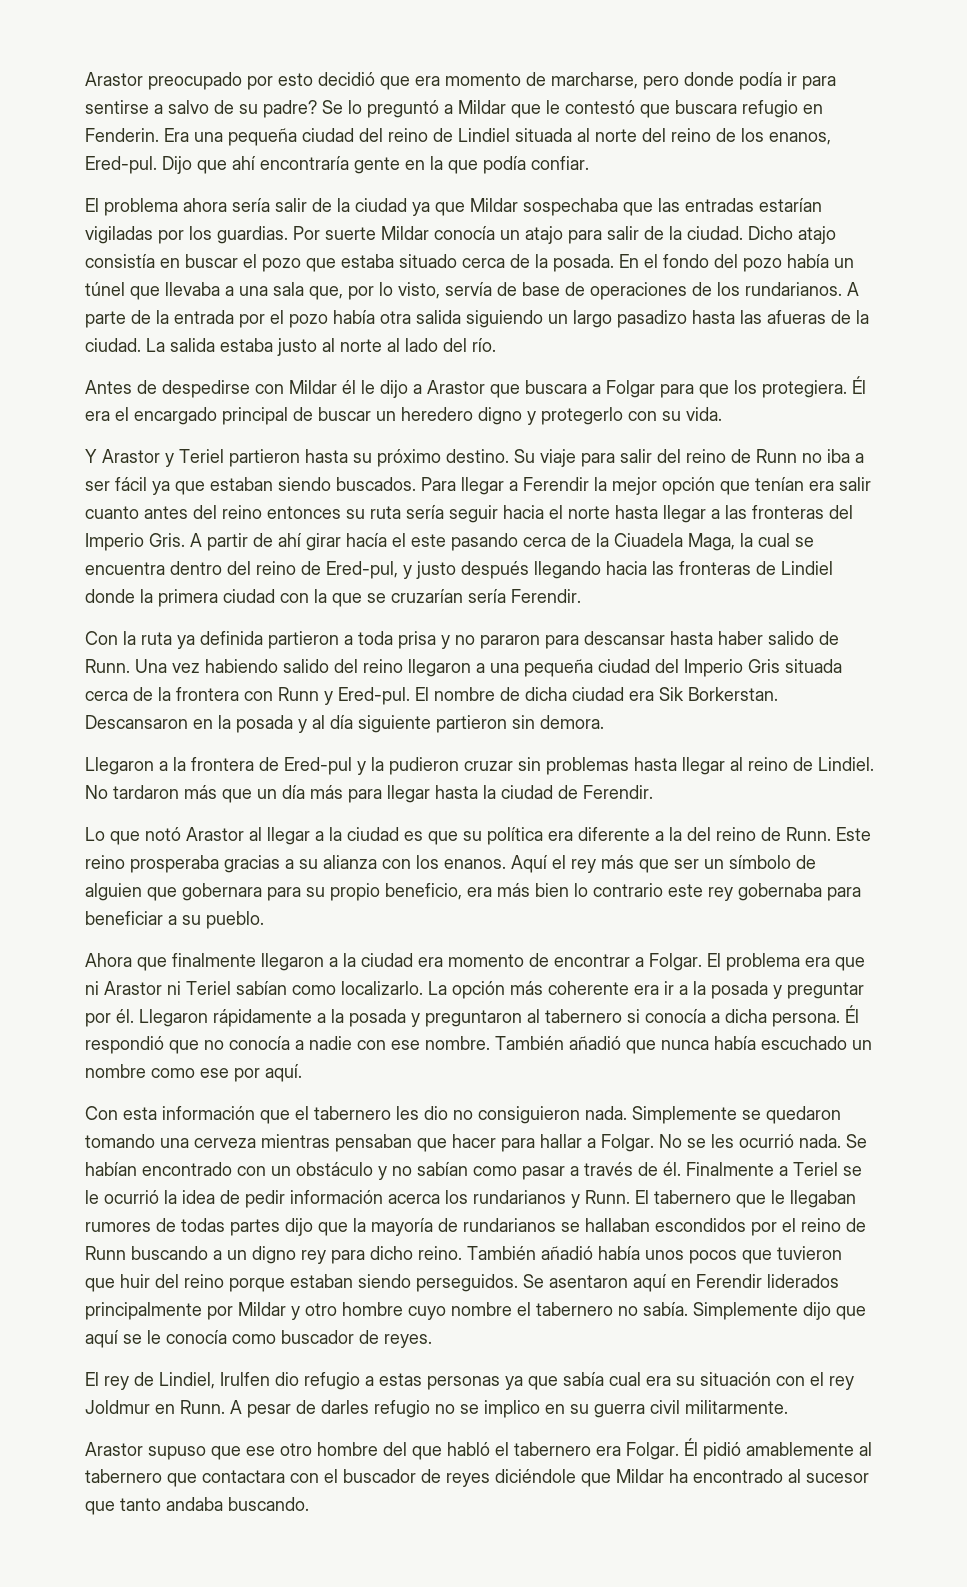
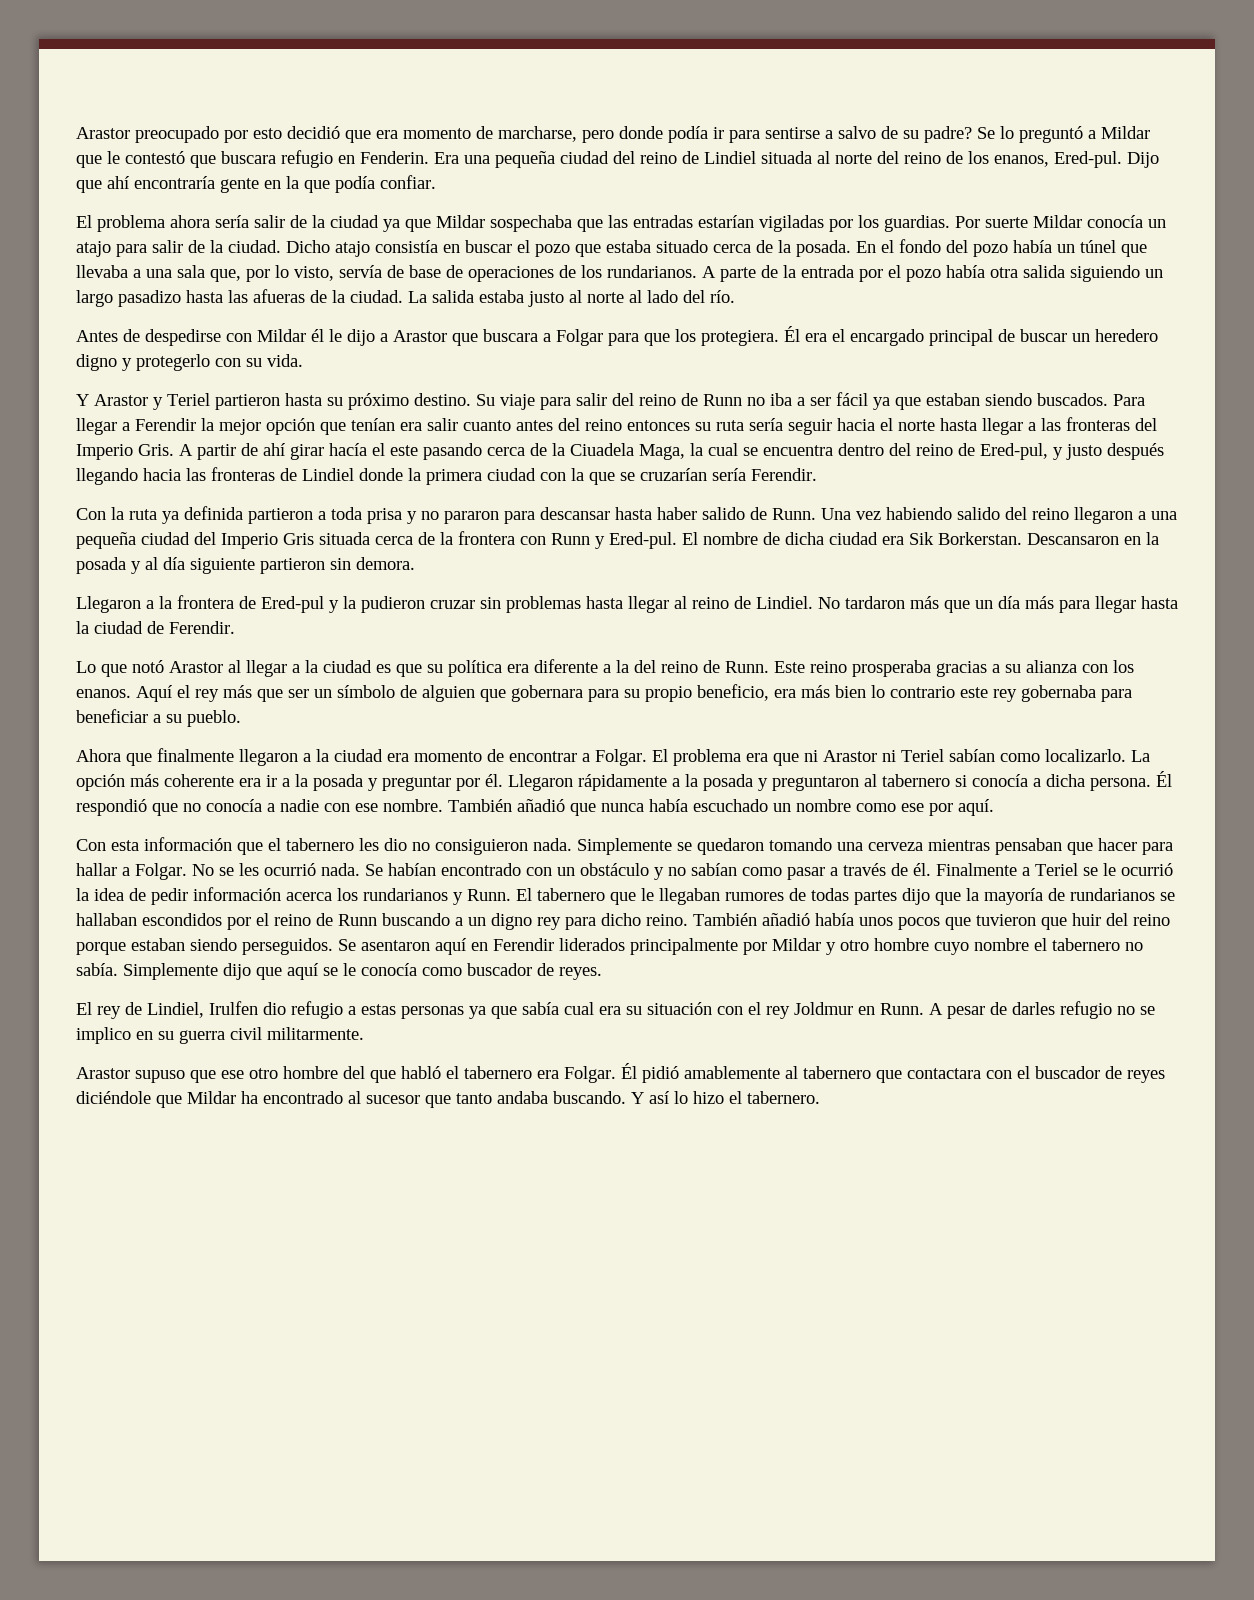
+ Y así lo hizo el tabernero.

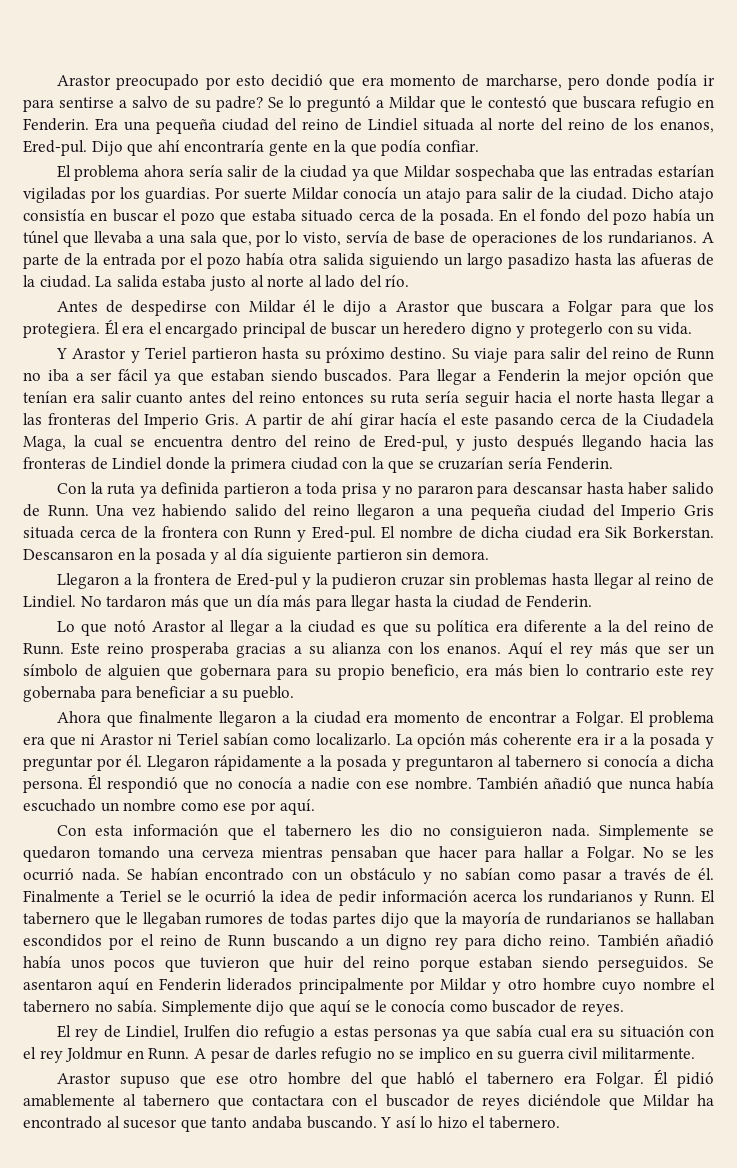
- Para llegar a Ferendir la mejor opción que tenían era salir cuanto antes del reino entonces su ruta sería seguir hacia el norte hasta llegar a las fronteras del Imperio Gris.
+ Para llegar a Fenderin la mejor opción que tenían era salir cuanto antes del reino entonces su ruta sería seguir hacia el norte hasta llegar a las fronteras del Imperio Gris.
- A partir de ahí girar hacía el este pasando cerca de la Ciuadela Maga, la cual se encuentra dentro del reino de Ered-pul, y justo después llegando hacia las fronteras de Lindiel donde la primera ciudad con la que se cruzarían sería Ferendir.
+ A partir de ahí girar hacía el este pasando cerca de la Ciudadela Maga, la cual se encuentra dentro del reino de Ered-pul, y justo después llegando hacia las fronteras de Lindiel donde la primera ciudad con la que se cruzarían sería Fenderin.
- No tardaron más que un día más para llegar hasta la ciudad de Ferendir.
+ No tardaron más que un día más para llegar hasta la ciudad de Fenderin.
- Se asentaron aquí en Ferendir liderados principalmente por Mildar y otro hombre cuyo nombre el tabernero no sabía.
+ Se asentaron aquí en Fenderin liderados principalmente por Mildar y otro hombre cuyo nombre el tabernero no sabía.

